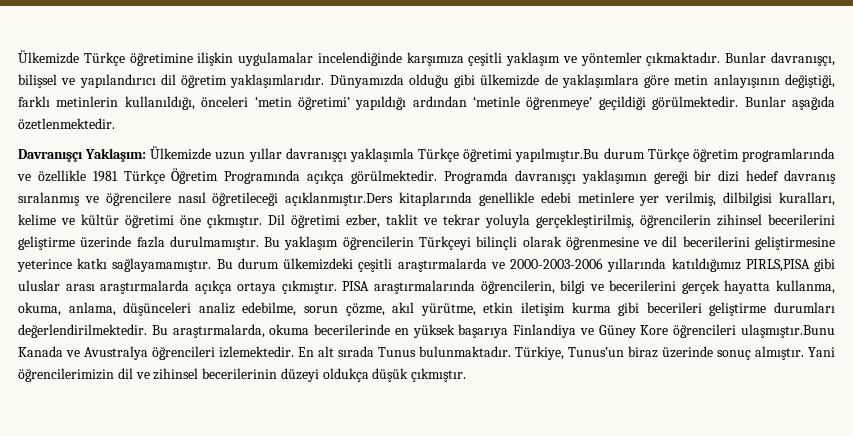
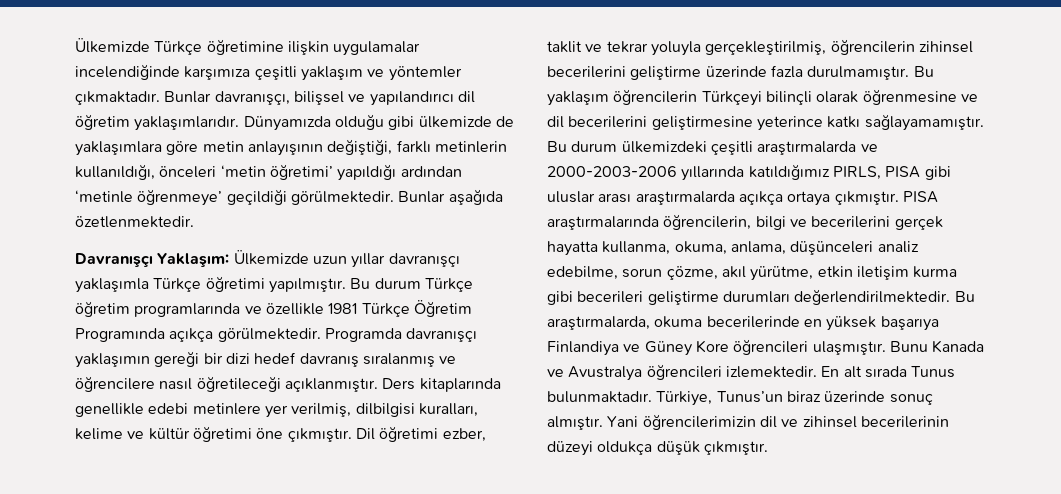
- Davranışçı Yaklaşım: Ülkemizde uzun yıllar davranışçı yaklaşımla Türkçe öğretimi yapılmıştır.Bu durum Türkçe öğretim programlarında ve özellikle 1981 Türkçe Öğretim Programında açıkça görülmektedir.
+ Davranışçı Yaklaşım: Ülkemizde uzun yıllar davranışçı yaklaşımla Türkçe öğretimi yapılmıştır. Bu durum Türkçe öğretim programlarında ve özellikle 1981 Türkçe Öğretim Programında açıkça görülmektedir.
- Programda davranışçı yaklaşımın gereği bir dizi hedef davranış sıralanmış ve öğrencilere nasıl öğretileceği açıklanmıştır.Ders kitaplarında genellikle edebi metinlere yer verilmiş, dilbilgisi kuralları, kelime ve kültür öğretimi öne çıkmıştır.
+ Programda davranışçı yaklaşımın gereği bir dizi hedef davranış sıralanmış ve öğrencilere nasıl öğretileceği açıklanmıştır. Ders kitaplarında genellikle edebi metinlere yer verilmiş, dilbilgisi kuralları, kelime ve kültür öğretimi öne çıkmıştır.
- Bu durum ülkemizdeki çeşitli araştırmalarda ve 2000-2003-2006 yıllarında katıldığımız PIRLS,PISA gibi uluslar arası araştırmalarda açıkça ortaya çıkmıştır.
+ Bu durum ülkemizdeki çeşitli araştırmalarda ve 2000-2003-2006 yıllarında katıldığımız PIRLS, PISA gibi uluslar arası araştırmalarda açıkça ortaya çıkmıştır.
- Bu araştırmalarda, okuma becerilerinde en yüksek başarıya Finlandiya ve Güney Kore öğrencileri ulaşmıştır.Bunu Kanada ve Avustralya öğrencileri izlemektedir.
+ Bu araştırmalarda, okuma becerilerinde en yüksek başarıya Finlandiya ve Güney Kore öğrencileri ulaşmıştır. Bunu Kanada ve Avustralya öğrencileri izlemektedir.

